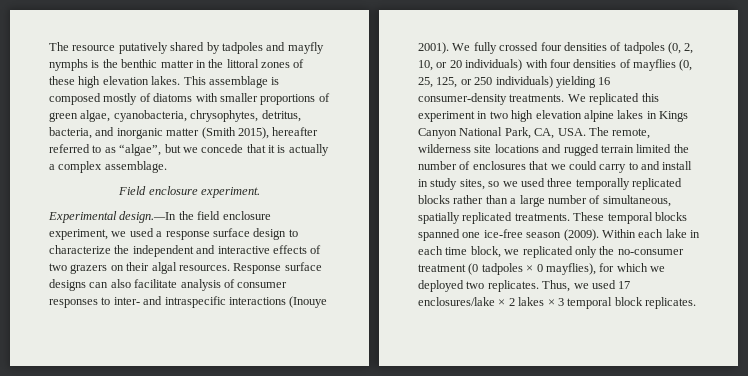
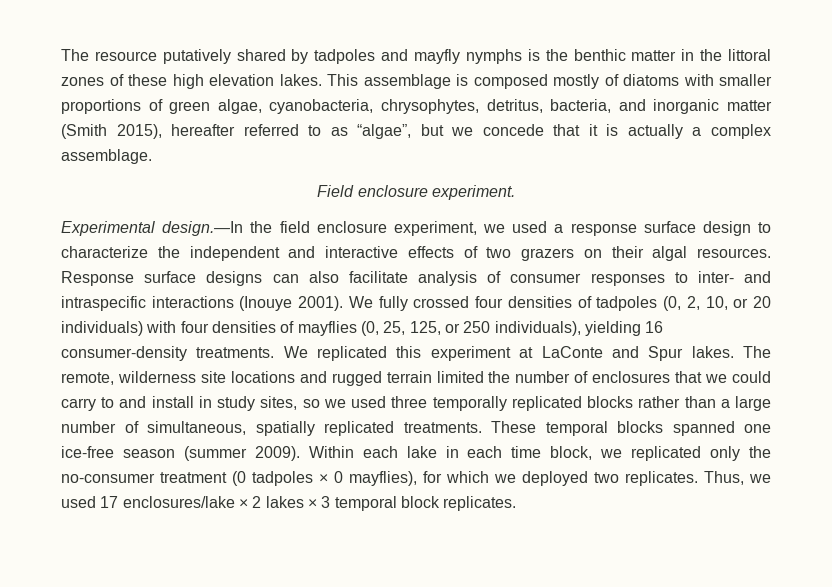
- We fully crossed four densities of tadpoles (0, 2, 10, or 20 individuals) with four densities of mayflies (0, 25, 125, or 250 individuals) yielding 16 consumer-density treatments.
+ We fully crossed four densities of tadpoles (0, 2, 10, or 20 individuals) with four densities of mayflies (0, 25, 125, or 250 individuals), yielding 16 consumer-density treatments.
- We replicated this experiment in two high elevation alpine lakes in Kings Canyon National Park, CA, USA. The remote, wilderness site locations and rugged terrain limited the number of enclosures that we could carry to and install in study sites, so we used three temporally replicated blocks rather than a large number of simultaneous, spatially replicated treatments.
+ We replicated this experiment at LaConte and Spur lakes. The remote, wilderness site locations and rugged terrain limited the number of enclosures that we could carry to and install in study sites, so we used three temporally replicated blocks rather than a large number of simultaneous, spatially replicated treatments.
- These temporal blocks spanned one ice-free season (2009).
+ These temporal blocks spanned one ice-free season (summer 2009).

